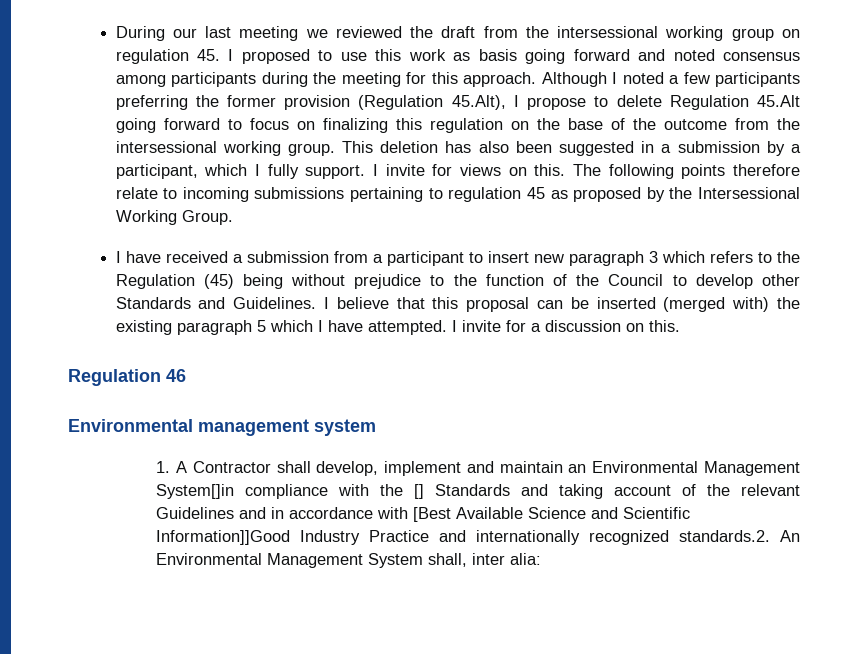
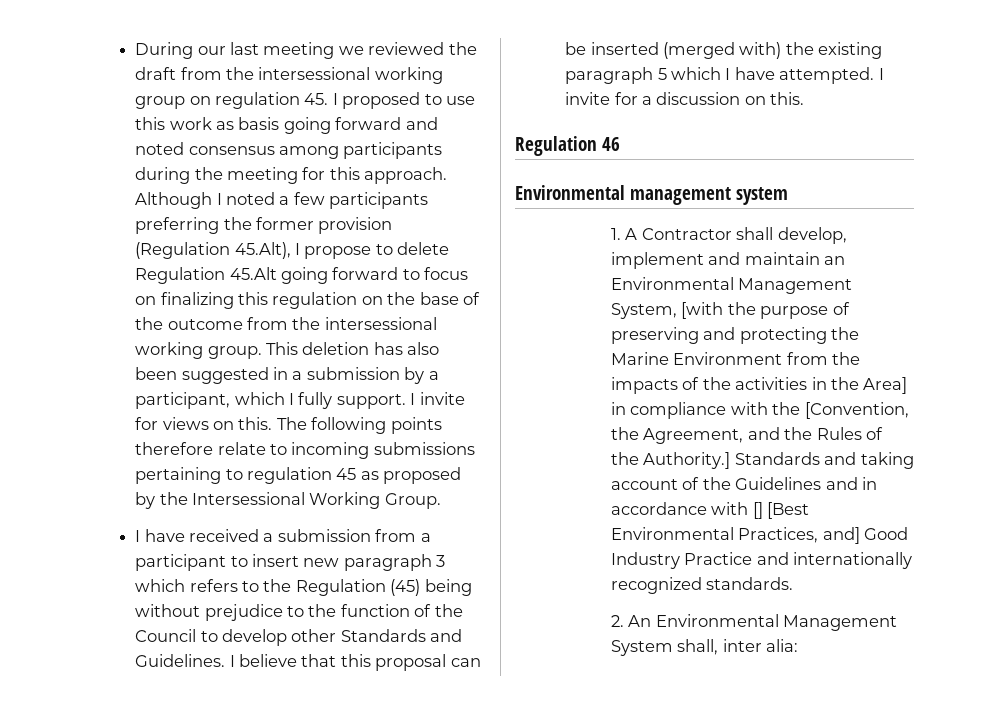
- 1. A Contractor shall develop, implement and maintain an Environmental Management System[]in compliance with the [] Standards and taking account of the relevant Guidelines and in accordance with [Best Available Science and Scientific Information]]Good Industry Practice and internationally recognized standards.2. An Environmental Management System shall, inter alia:
+ 1. A Contractor shall develop, implement and maintain an Environmental Management System, [with the purpose of preserving and protecting the Marine Environment from the impacts of the activities in the Area] in compliance with the [Convention, the Agreement, and the Rules of the Authority.] Standards and taking account of the Guidelines and in accordance with [] [Best Environmental Practices, and] Good Industry Practice and internationally recognized standards.
+ 2. An Environmental Management System shall, inter alia:

